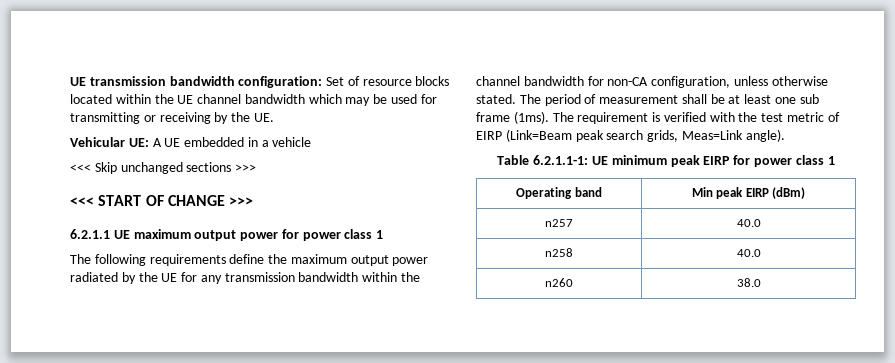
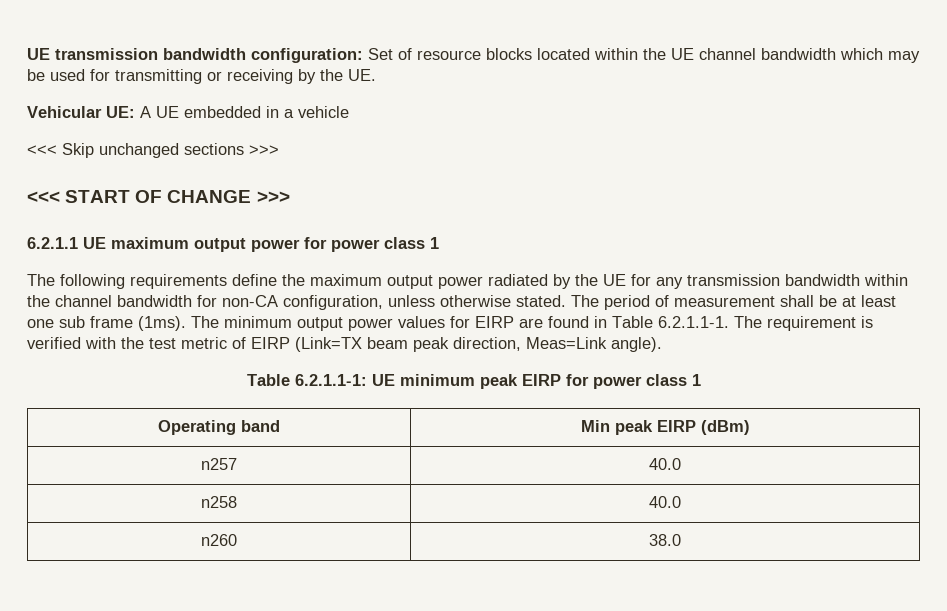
- The requirement is verified with the test metric of EIRP (Link=Beam peak search grids, Meas=Link angle).
+ The minimum output power values for EIRP are found in Table 6.2.1.1-1. The requirement is verified with the test metric of EIRP (Link=TX beam peak direction, Meas=Link angle).

